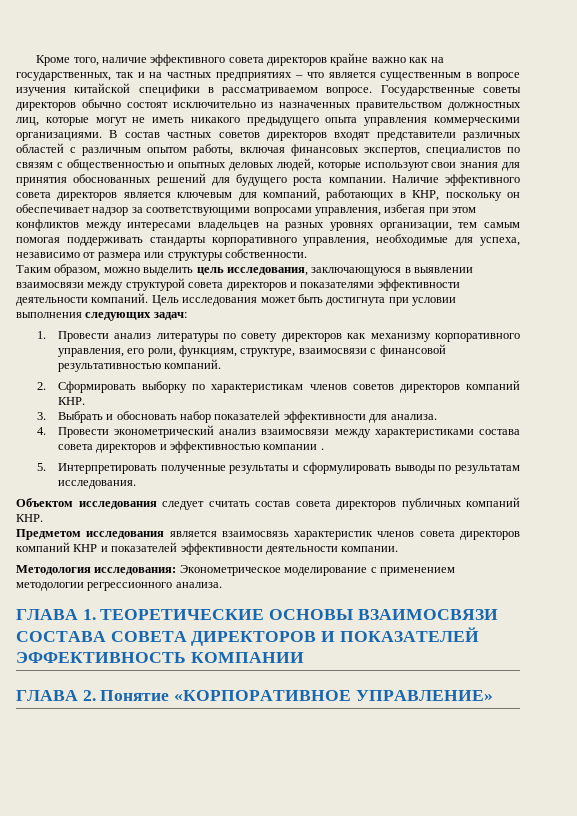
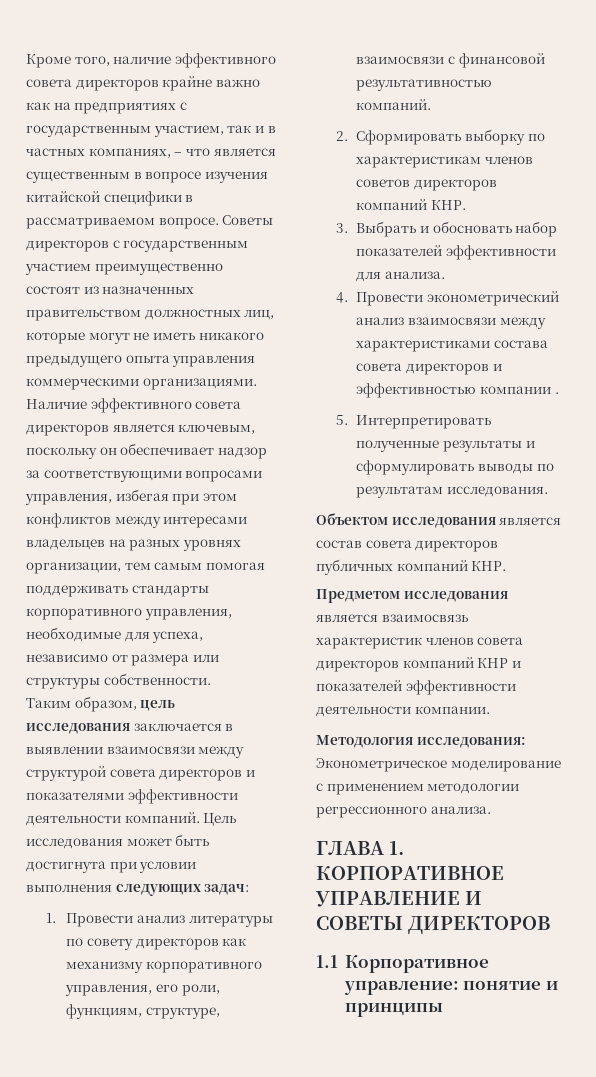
- Кроме того, наличие эффективного совета директоров крайне важно как на государственных, так и на частных предприятиях – что является существенным в вопросе изучения китайской специфики в рассматриваемом вопросе.
+ Кроме того, наличие эффективного совета директоров крайне важно как на предприятиях с государственным участием, так и в частных компаниях, – что является существенным в вопросе изучения китайской специфики в рассматриваемом вопросе.
- Государственные советы директоров обычно состоят исключительно из назначенных правительством должностных лиц, которые могут не иметь никакого предыдущего опыта управления коммерческими организациями.
+ Советы директоров с государственным участием преимущественно состоят из назначенных правительством должностных лиц, которые могут не иметь никакого предыдущего опыта управления коммерческими организациями.
- В состав частных советов директоров входят представители различных областей с различным опытом работы, включая финансовых экспертов, специалистов по связям с общественностью и опытных деловых людей, которые используют свои знания для принятия обоснованных решений для будущего роста компании.
- Наличие эффективного совета директоров является ключевым для компаний, работающих в КНР, поскольку он обеспечивает надзор за соответствующими вопросами управления, избегая при этом конфликтов между интересами владельцев на разных уровнях организации, тем самым помогая поддерживать стандарты корпоративного управления, необходимые для успеха, независимо от размера или структуры собственности.
+ Наличие эффективного совета директоров является ключевым, поскольку он обеспечивает надзор за соответствующими вопросами управления, избегая при этом конфликтов между интересами владельцев на разных уровнях организации, тем самым помогая поддерживать стандарты корпоративного управления, необходимые для успеха, независимо от размера или структуры собственности.
- Таким образом, можно выделить цель исследования, заключающуюся в выявлении взаимосвязи между структурой совета директоров и показателями эффективности деятельности компаний.
+ Таким образом, цель исследования заключается в выявлении взаимосвязи между структурой совета директоров и показателями эффективности деятельности компаний.
- Объектом исследования следует считать состав совета директоров публичных компаний КНР.
+ Объектом исследования является состав совета директоров публичных компаний КНР.
- ГЛАВА 1. ТЕОРЕТИЧЕСКИЕ ОСНОВЫ ВЗАИМОСВЯЗИ СОСТАВА СОВЕТА ДИРЕКТОРОВ И ПОКАЗАТЕЛЕЙ ЭФФЕКТИВНОСТЬ КОМПАНИИ
- ГЛАВА 2. Понятие «КОРПОРАТИВНОЕ УПРАВЛЕНИЕ»
+ ГЛАВА 1. КОРПОРАТИВНОЕ УПРАВЛЕНИЕ И СОВЕТЫ ДИРЕКТОРОВ
+ 1.1 Корпоративное управление: понятие и принципы

